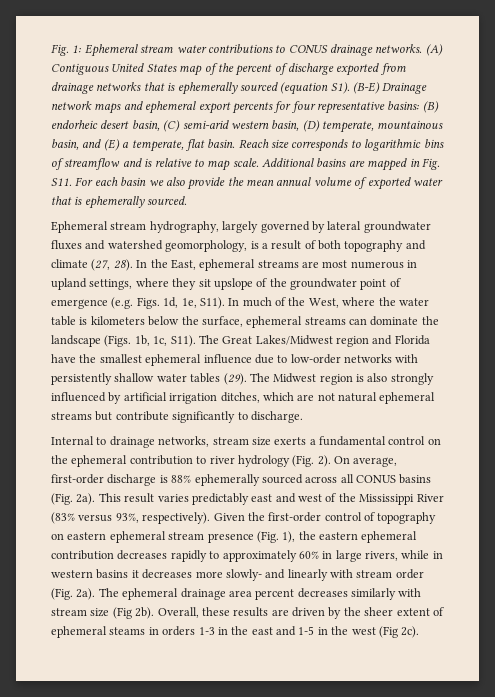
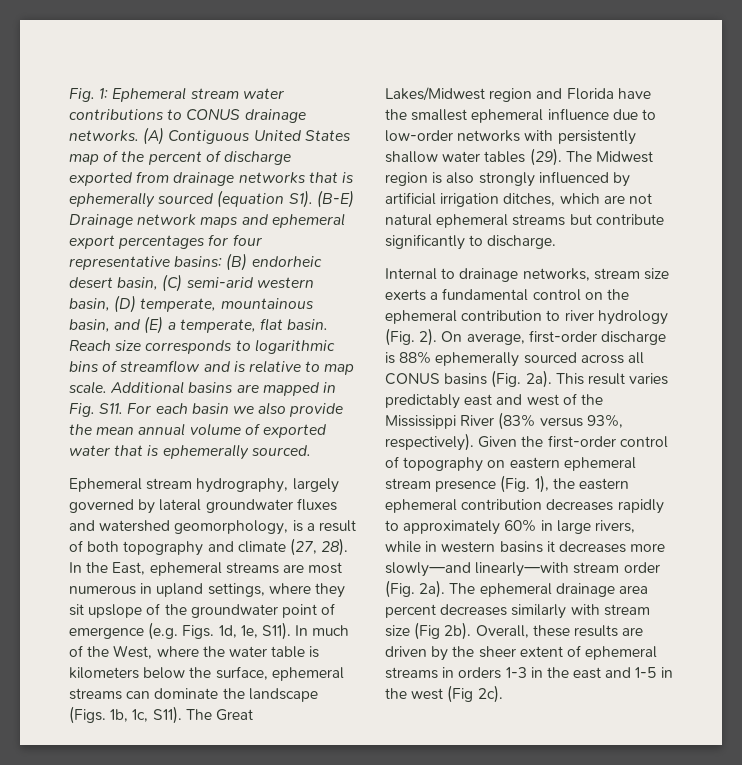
- (A) Contiguous United States map of the percent of discharge exported from drainage networks that is ephemerally sourced (equation S1). (B-E) Drainage network maps and ephemeral export percents for four representative basins: (B) endorheic desert basin, (C) semi-arid western basin, (D) temperate, mountainous basin, and (E) a temperate, flat basin.
+ (A) Contiguous United States map of the percent of discharge exported from drainage networks that is ephemerally sourced (equation S1). (B-E) Drainage network maps and ephemeral export percentages for four representative basins: (B) endorheic desert basin, (C) semi-arid western basin, (D) temperate, mountainous basin, and (E) a temperate, flat basin.
- Given the first-order control of topography on eastern ephemeral stream presence (Fig. 1), the eastern ephemeral contribution decreases rapidly to approximately 60% in large rivers, while in western basins it decreases more slowly- and linearly with stream order (Fig. 2a).
+ Given the first-order control of topography on eastern ephemeral stream presence (Fig. 1), the eastern ephemeral contribution decreases rapidly to approximately 60% in large rivers, while in western basins it decreases more slowly—and linearly—with stream order (Fig. 2a).
- Overall, these results are driven by the sheer extent of ephemeral steams in orders 1-3 in the east and 1-5 in the west (Fig 2c).
+ Overall, these results are driven by the sheer extent of ephemeral streams in orders 1-3 in the east and 1-5 in the west (Fig 2c).

